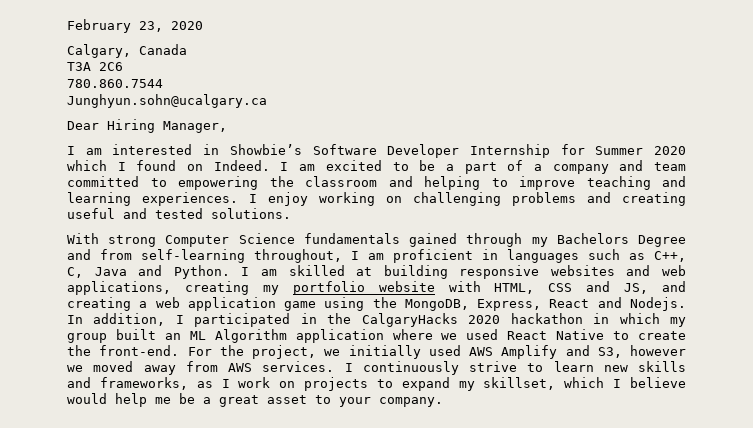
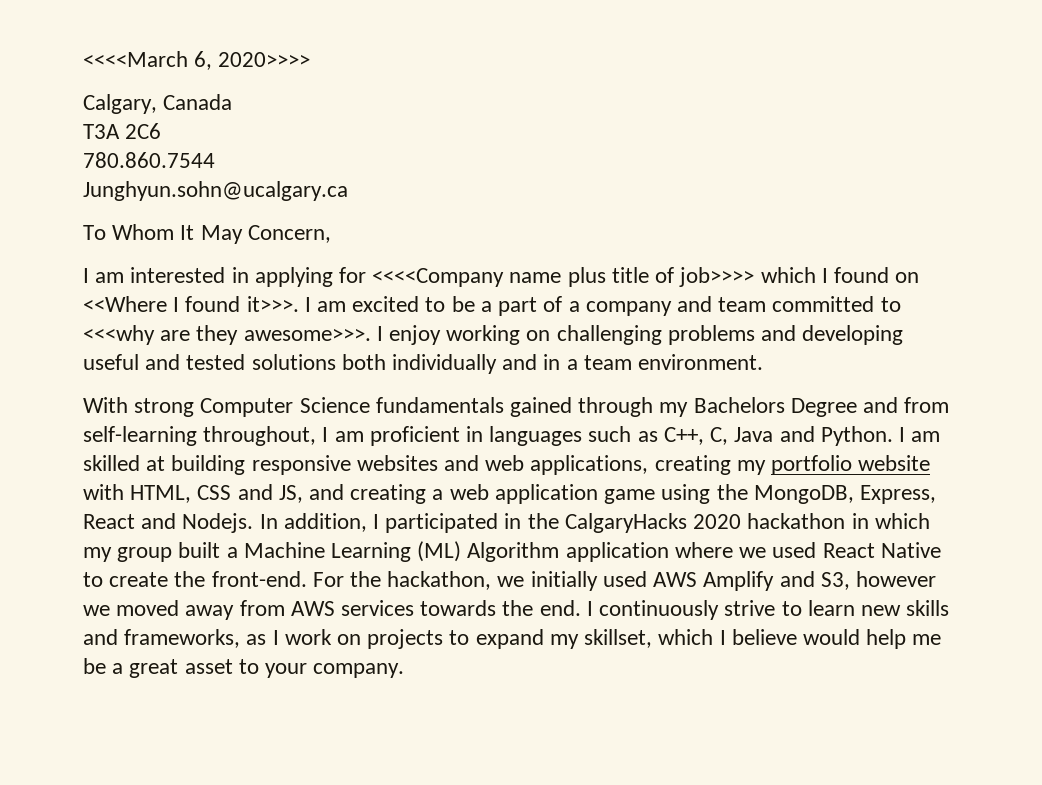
- February 23, 2020
+ <<<<March 6, 2020>>>>
- Dear Hiring Manager,
+ To Whom It May Concern,
- I am interested in Showbie’s Software Developer Internship for Summer 2020 which I found on Indeed.
+ I am interested in applying for <<<<Company name plus title of job>>>> which I found on <<Where I found it>>>.
- I am excited to be a part of a company and team committed to empowering the classroom and helping to improve teaching and learning experiences.
+ I am excited to be a part of a company and team committed to <<<why are they awesome>>>.
- I enjoy working on challenging problems and creating useful and tested solutions.
+ I enjoy working on challenging problems and developing useful and tested solutions both individually and in a team environment.
- In addition, I participated in the CalgaryHacks 2020 hackathon in which my group built an ML Algorithm application where we used React Native to create the front-end.
+ In addition, I participated in the CalgaryHacks 2020 hackathon in which my group built a Machine Learning (ML) Algorithm application where we used React Native to create the front-end.
- For the project, we initially used AWS Amplify and S3, however we moved away from AWS services.
+ For the hackathon, we initially used AWS Amplify and S3, however we moved away from AWS services towards the end.

